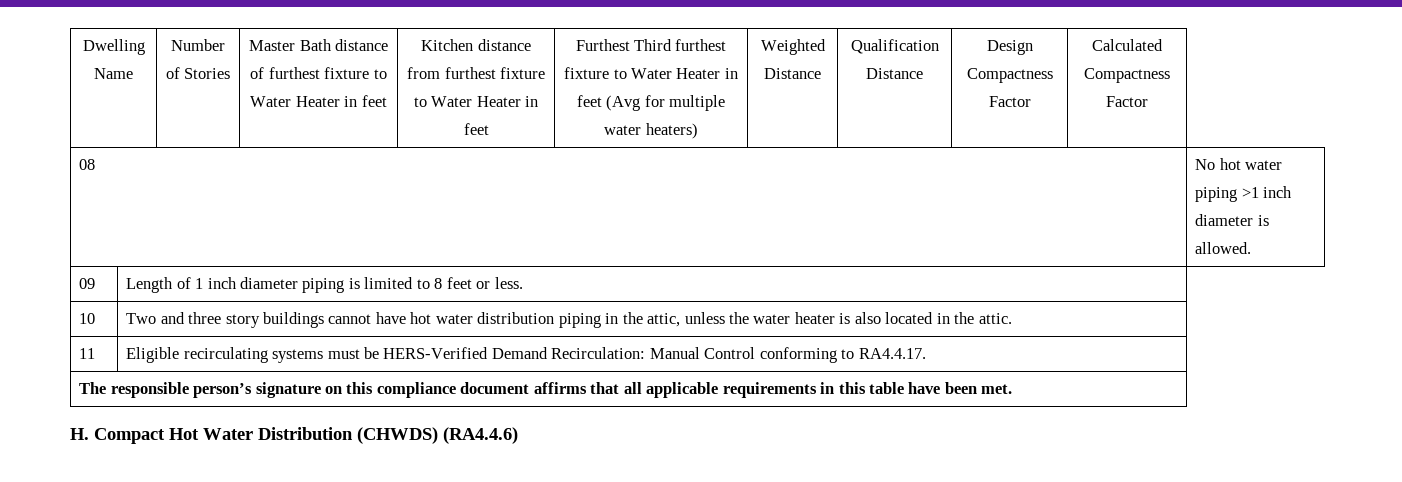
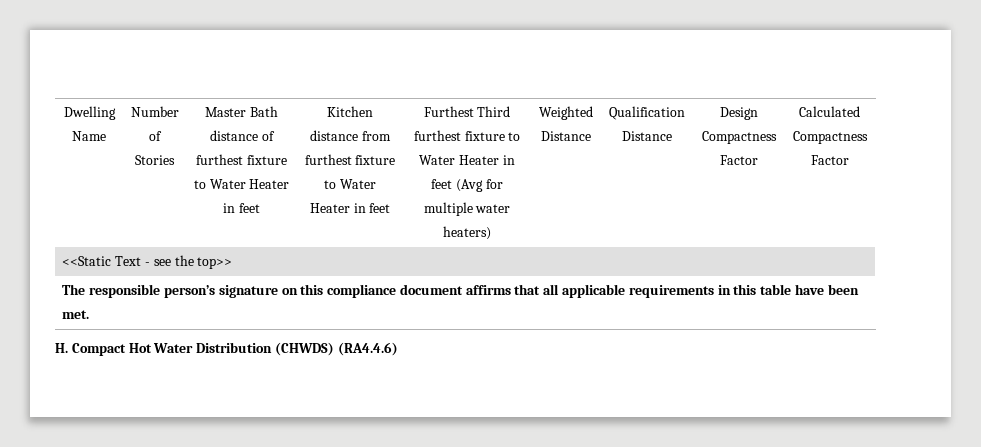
- 08 | No hot water piping >1 inch diameter is allowed.
- 09 | Length of 1 inch diameter piping is limited to 8 feet or less.
- 10 | Two and three story buildings cannot have hot water distribution piping in the attic, unless the water heater is also located in the attic.
- 11 | Eligible recirculating systems must be HERS-Verified Demand Recirculation: Manual Control conforming to RA4.4.17.
+ <<Static Text - see the top>>

